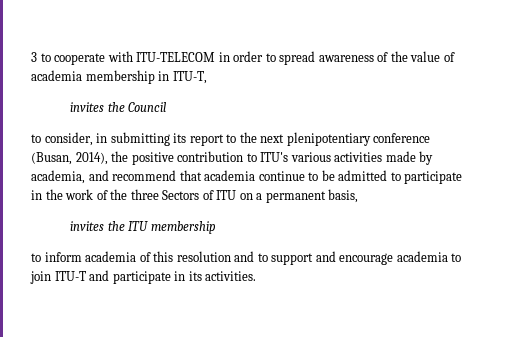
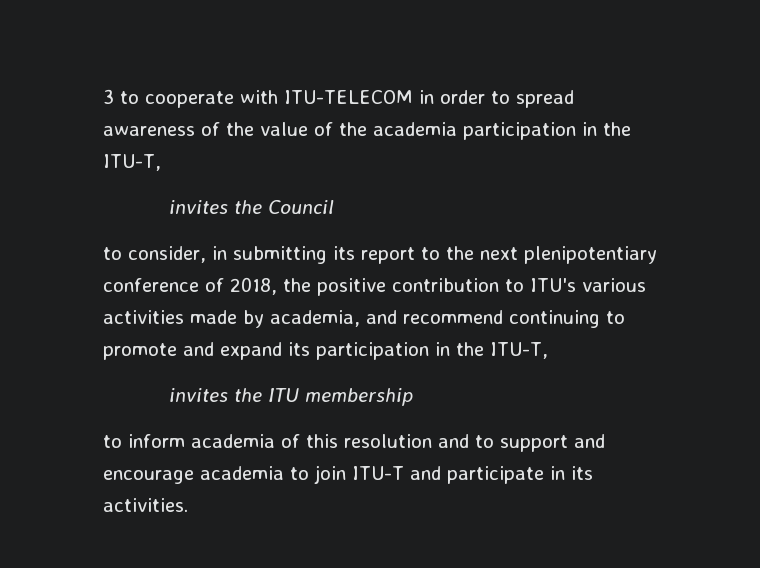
- 3 to cooperate with ITU-TELECOM in order to spread awareness of the value of academia membership in ITU-T,
+ 3 to cooperate with ITU-TELECOM in order to spread awareness of the value of the academia participation in the ITU-T,
- to consider, in submitting its report to the next plenipotentiary conference (Busan, 2014), the positive contribution to ITU's various activities made by academia, and recommend that academia continue to be admitted to participate in the work of the three Sectors of ITU on a permanent basis,
+ to consider, in submitting its report to the next plenipotentiary conference of 2018, the positive contribution to ITU's various activities made by academia, and recommend continuing to promote and expand its participation in the ITU-T,

